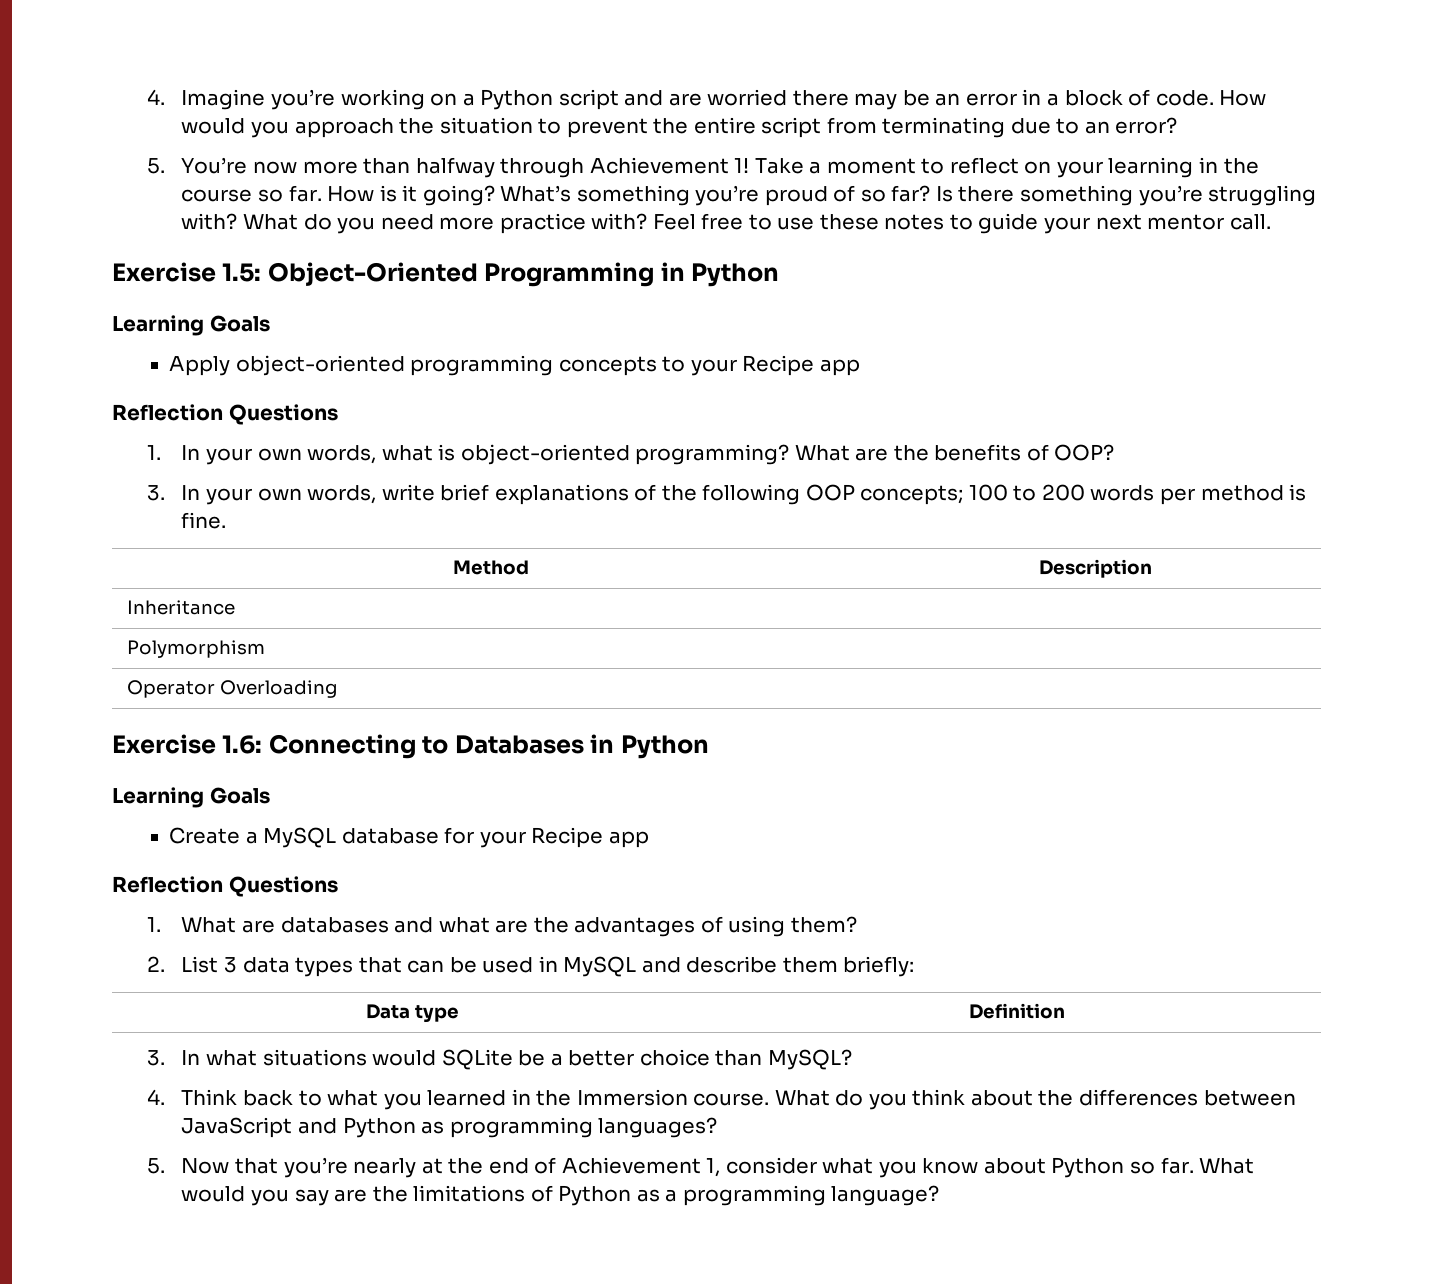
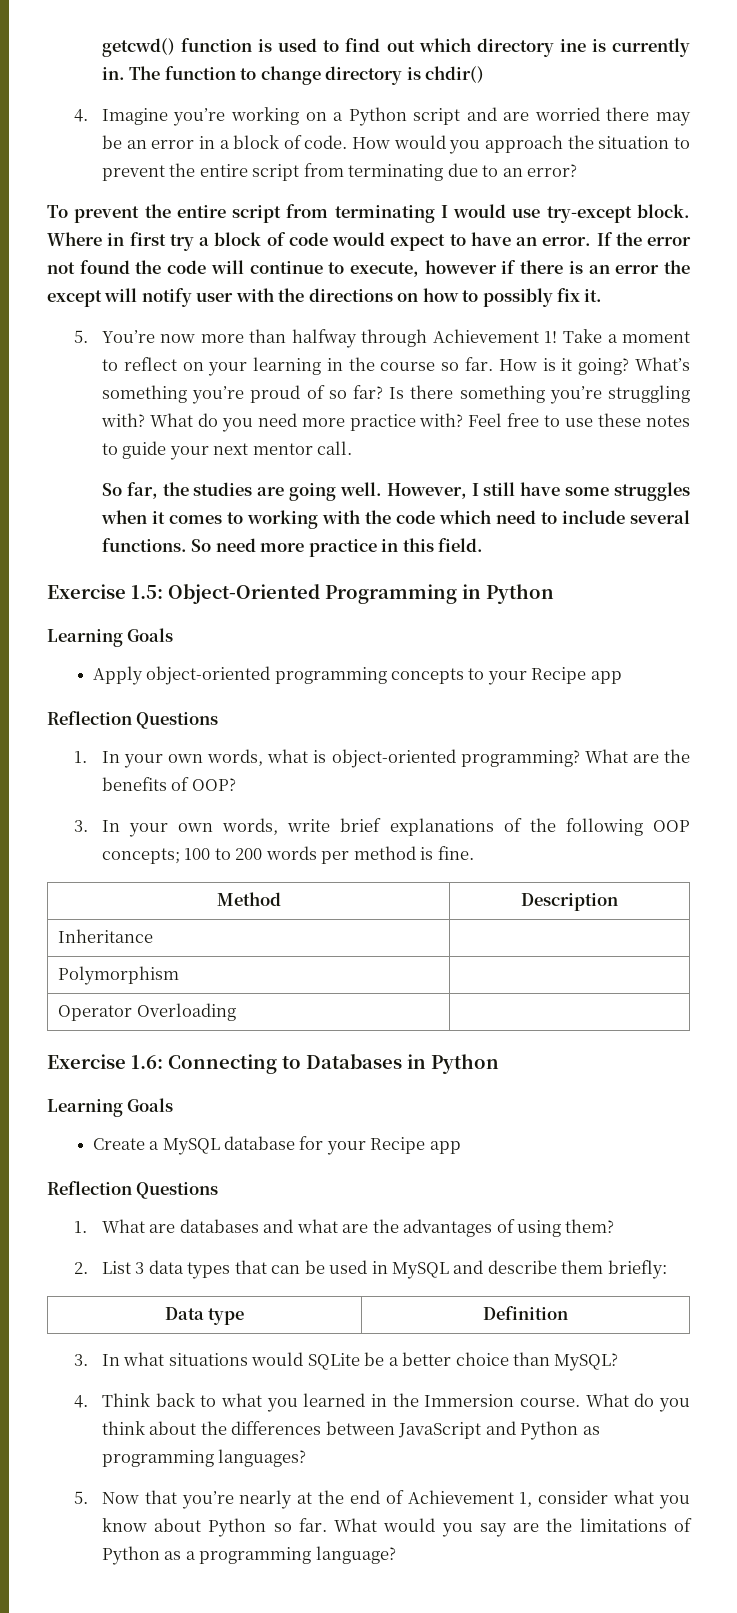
+ getcwd() function is used to find out which directory ine is currently in. The function to change directory is chdir()
+ To prevent the entire script from terminating I would use try-except block. Where in first try a block of code would expect to have an error. If the error not found the code will continue to execute, however if there is an error the except will notify user with the directions on how to possibly fix it.
+ So far, the studies are going well. However, I still have some struggles when it comes to working with the code which need to include several functions. So need more practice in this field.

